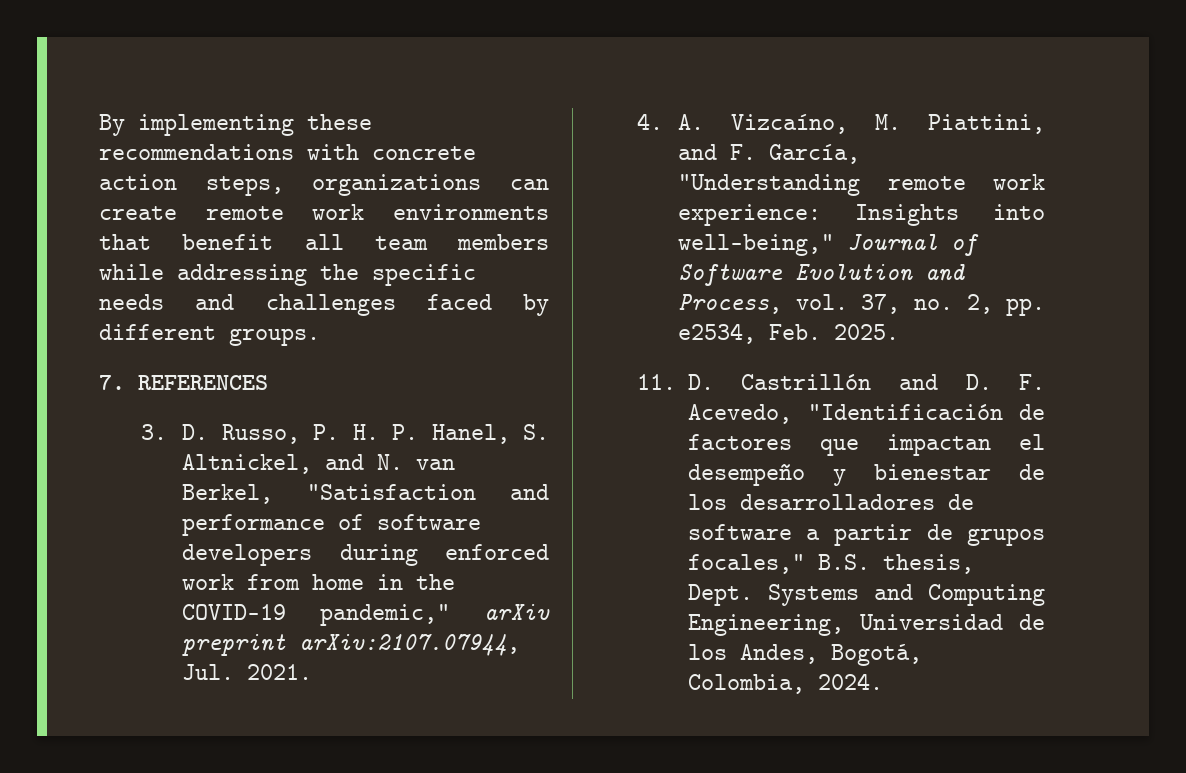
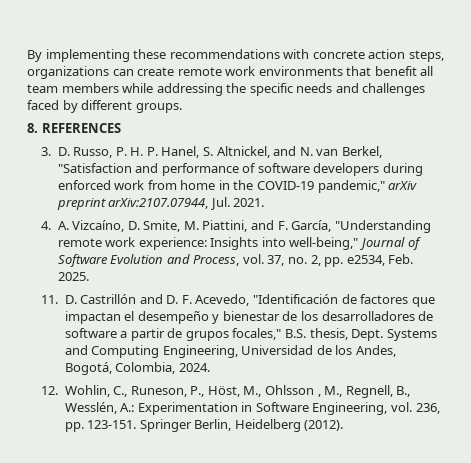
- 7. REFERENCES
+ 8. REFERENCES
- 4. A. Vizcaíno, M. Piattini, and F. García, "Understanding remote work experience: Insights into well-being," Journal of Software Evolution and Process, vol. 37, no. 2, pp. e2534, Feb. 2025.
+ 4. A. Vizcaíno, D. Smite, M. Piattini, and F. García, "Understanding remote work experience: Insights into well-being," Journal of Software Evolution and Process, vol. 37, no. 2, pp. e2534, Feb. 2025.
+ 12. Wohlin, C., Runeson, P., Höst, M., Ohlsson , M., Regnell, B., Wesslén, A.: Experimentation in Software Engineering, vol. 236, pp. 123-151. Springer Berlin, Heidelberg (2012).

